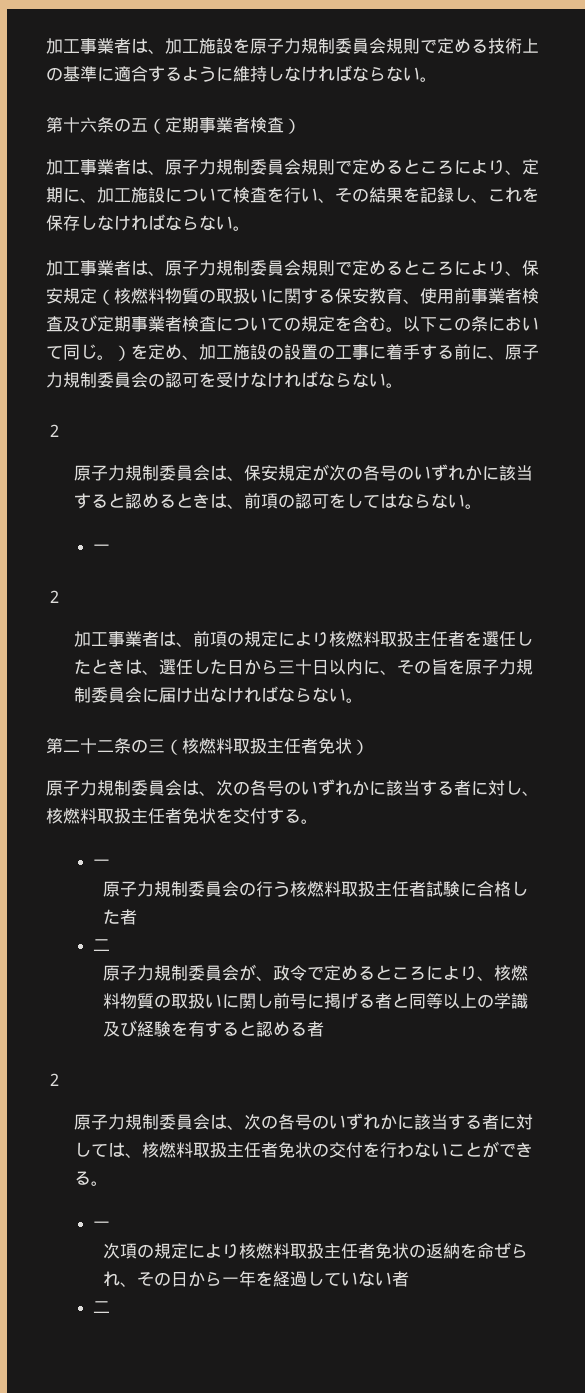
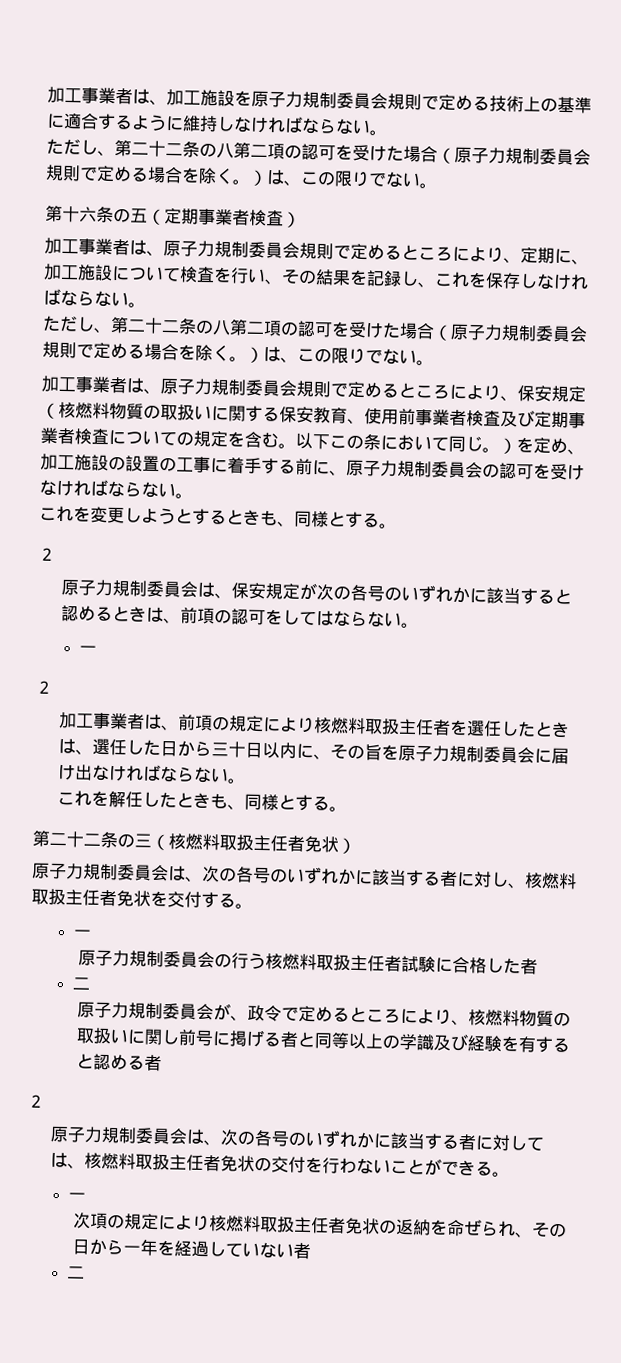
  加工事業者は、加工施設を原子力規制委員会規則で定める技術上の基準に適合するように維持しなければならない。
+ ただし、第二十二条の八第二項の認可を受けた場合（原子力規制委員会規則で定める場合を除く。）は、この限りでない。
  加工事業者は、原子力規制委員会規則で定めるところにより、定期に、加工施設について検査を行い、その結果を記録し、これを保存しなければならない。
+ ただし、第二十二条の八第二項の認可を受けた場合（原子力規制委員会規則で定める場合を除く。）は、この限りでない。
+ これを変更しようとするときも、同様とする。
+ これを解任したときも、同様とする。

